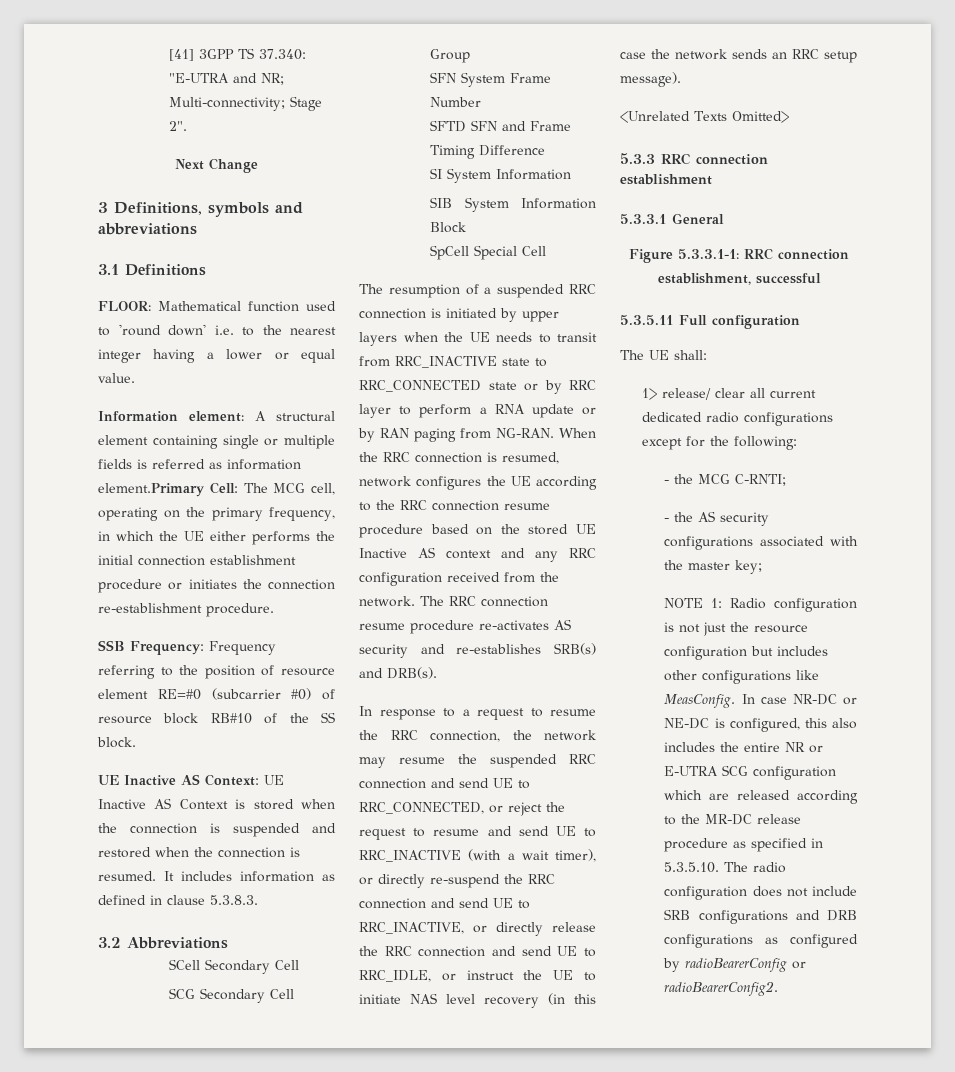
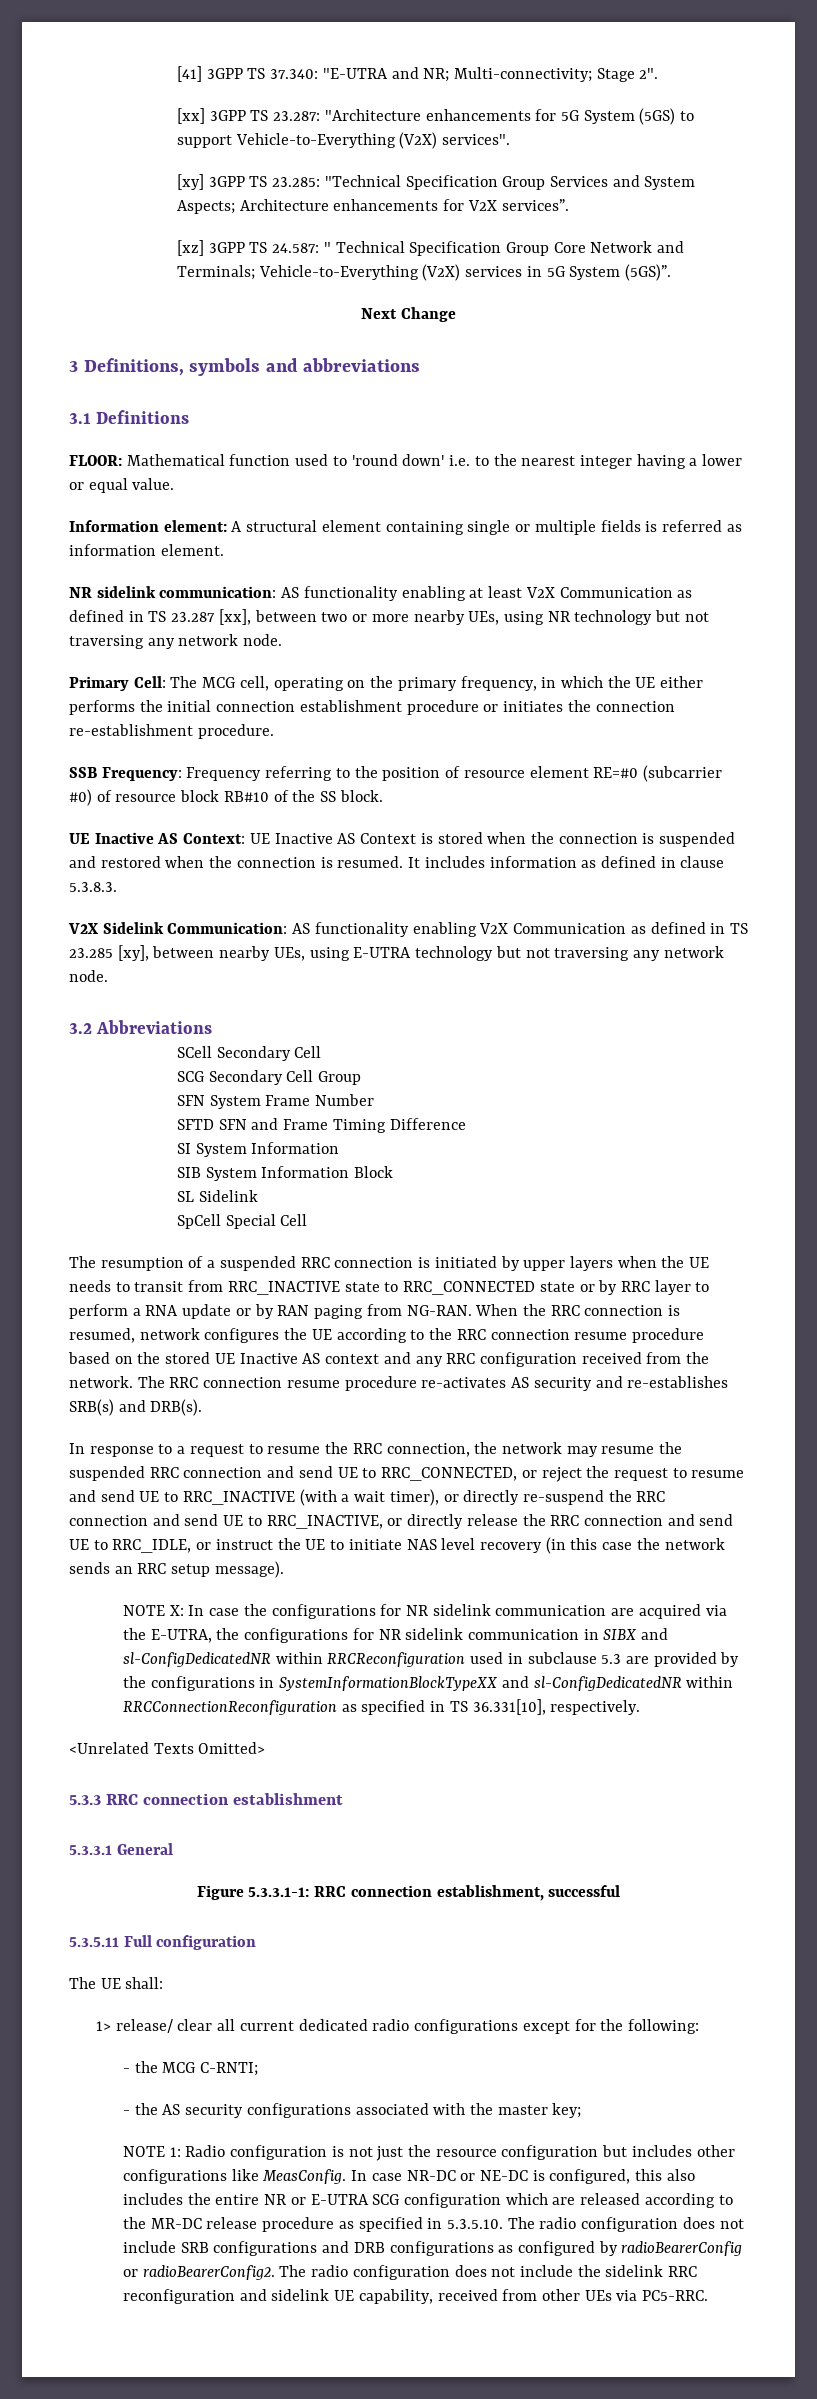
+ [xx] 3GPP TS 23.287: "Architecture enhancements for 5G System (5GS) to support Vehicle-to-Everything (V2X) services".
+ [xy] 3GPP TS 23.285: "Technical Specification Group Services and System Aspects; Architecture enhancements for V2X services”.
+ [xz] 3GPP TS 24.587: " Technical Specification Group Core Network and Terminals; Vehicle-to-Everything (V2X) services in 5G System (5GS)”.
- Information element: A structural element containing single or multiple fields is referred as information element.Primary Cell: The MCG cell, operating on the primary frequency, in which the UE either performs the initial connection establishment procedure or initiates the connection re-establishment procedure.
+ Information element: A structural element containing single or multiple fields is referred as information element.
+ NR sidelink communication: AS functionality enabling at least V2X Communication as defined in TS 23.287 [xx], between two or more nearby UEs, using NR technology but not traversing any network node.
+ Primary Cell: The MCG cell, operating on the primary frequency, in which the UE either performs the initial connection establishment procedure or initiates the connection re-establishment procedure.
+ V2X Sidelink Communication: AS functionality enabling V2X Communication as defined in TS 23.285 [xy], between nearby UEs, using E-UTRA technology but not traversing any network node.
+ SL Sidelink
+ NOTE X: In case the configurations for NR sidelink communication are acquired via the E-UTRA, the configurations for NR sidelink communication in SIBX and sl-ConfigDedicatedNR within RRCReconfiguration used in subclause 5.3 are provided by the configurations in SystemInformationBlockTypeXX and sl-ConfigDedicatedNR within RRCConnectionReconfiguration as specified in TS 36.331[10], respectively.
+ The radio configuration does not include the sidelink RRC reconfiguration and sidelink UE capability, received from other UEs via PC5-RRC.

